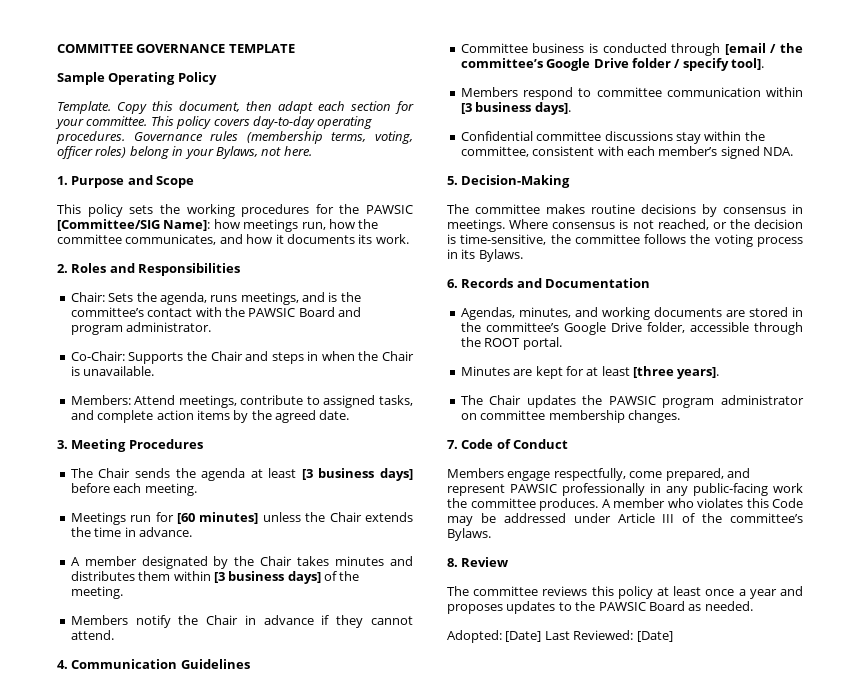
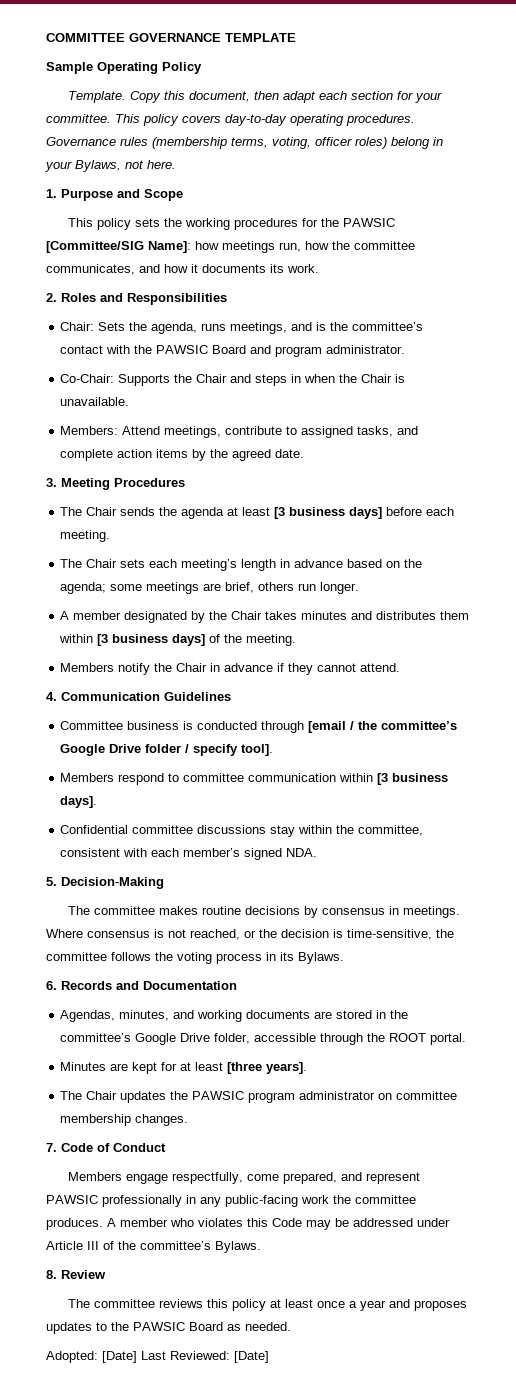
- Meetings run for [60 minutes] unless the Chair extends the time in advance.
+ The Chair sets each meeting’s length in advance based on the agenda; some meetings are brief, others run longer.

